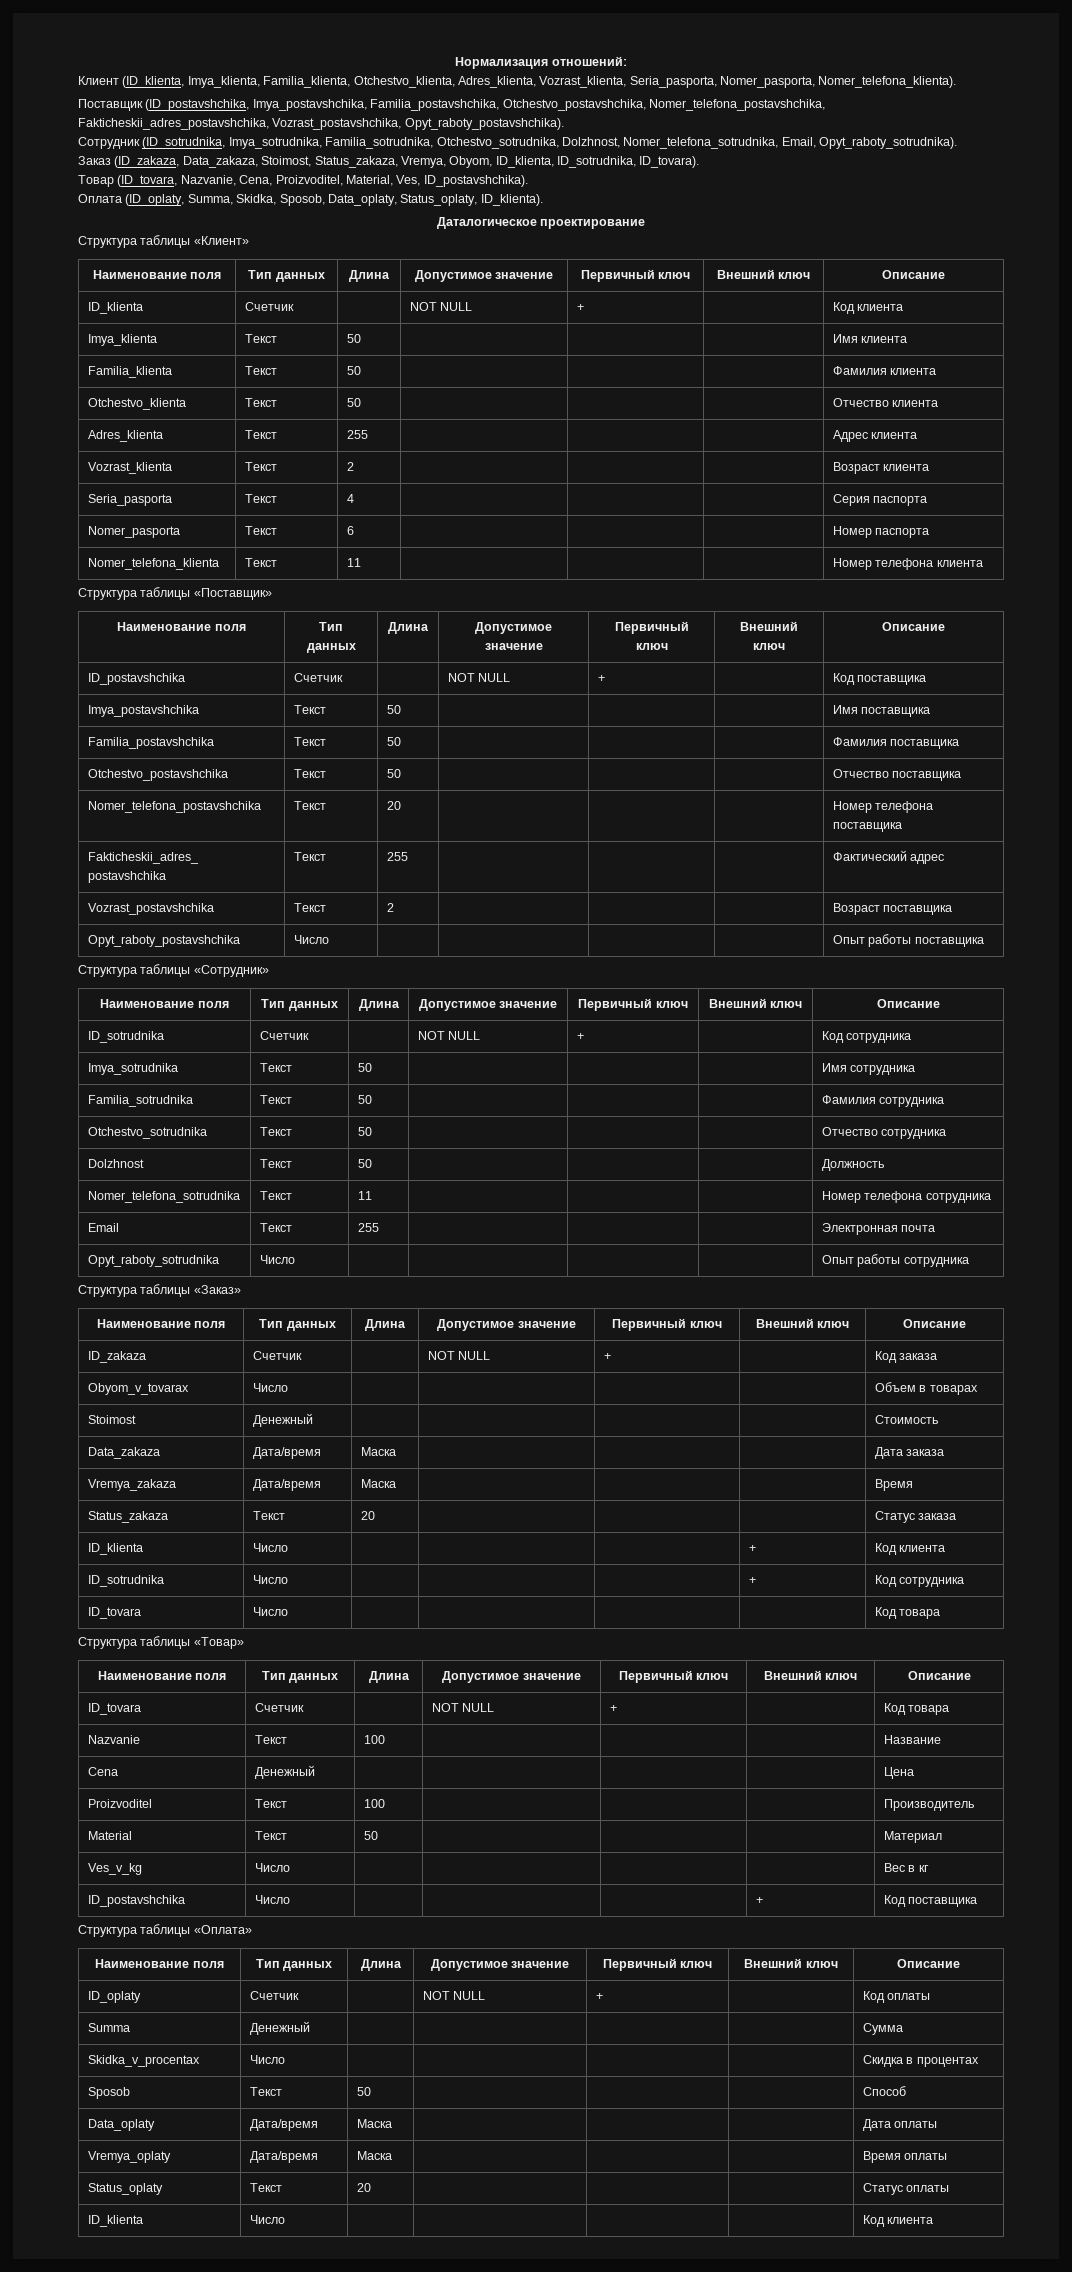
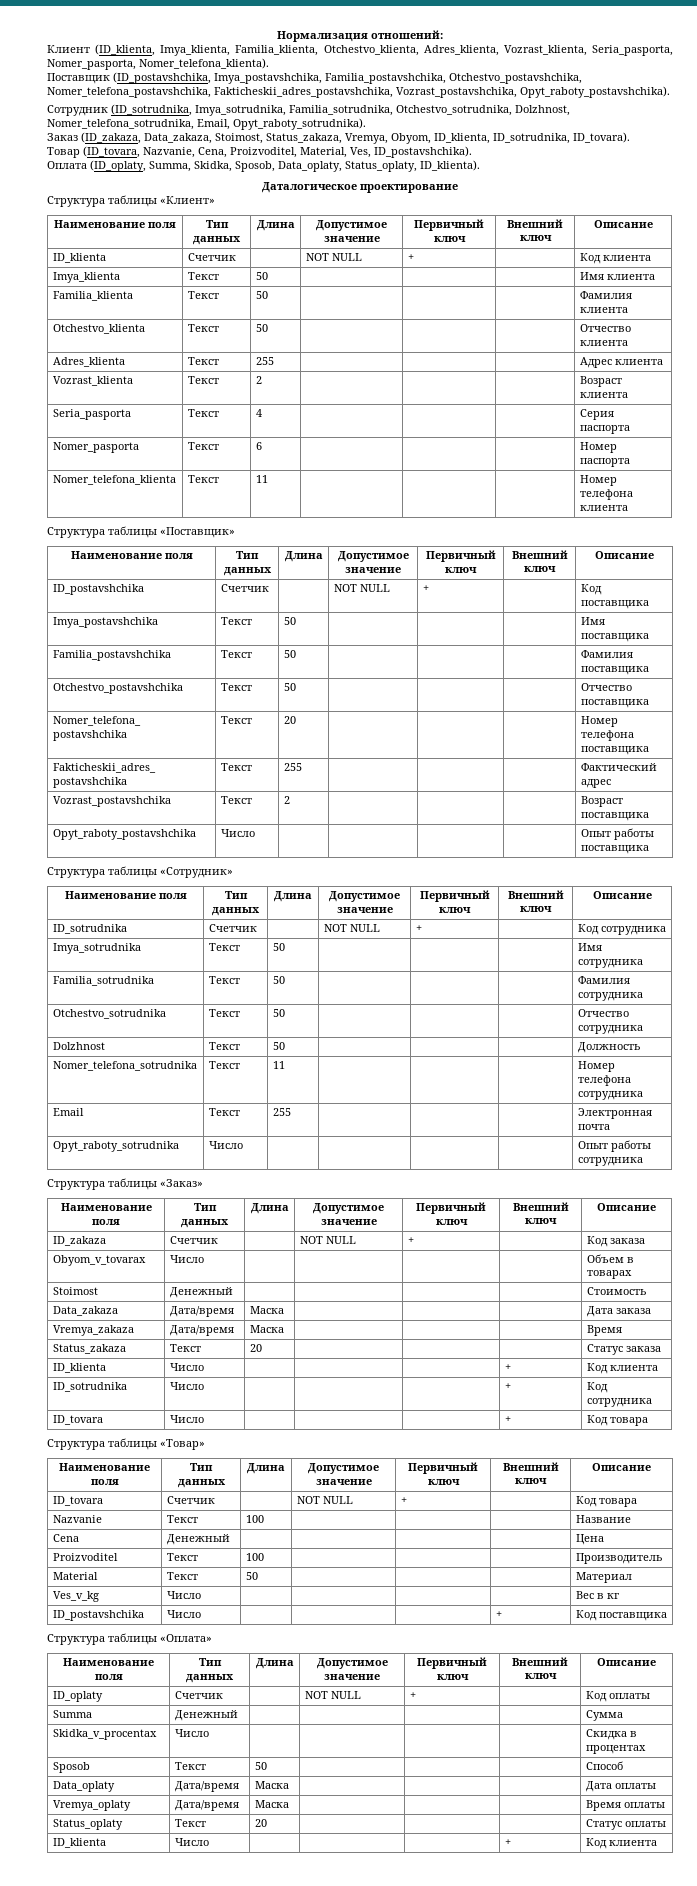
- ID_tovara | Число | | | | | Код товара
+ ID_tovara | Число | | | | + | Код товара
  Status_oplaty | Текст | 20 | | | | Статус оплаты
- ID_klienta | Число | | | | | Код клиента
+ ID_klienta | Число | | | | + | Код клиента

